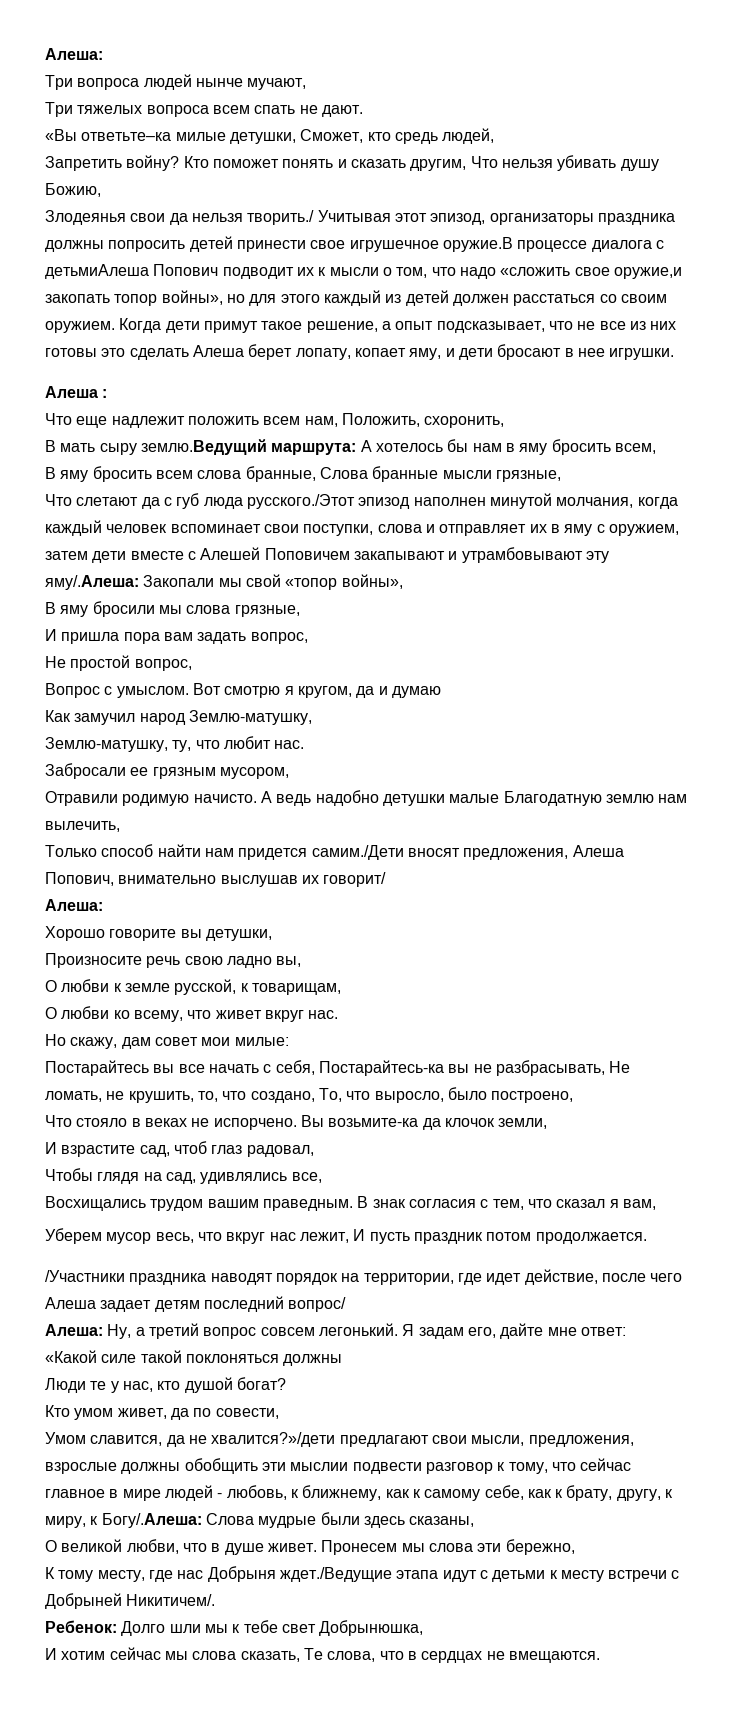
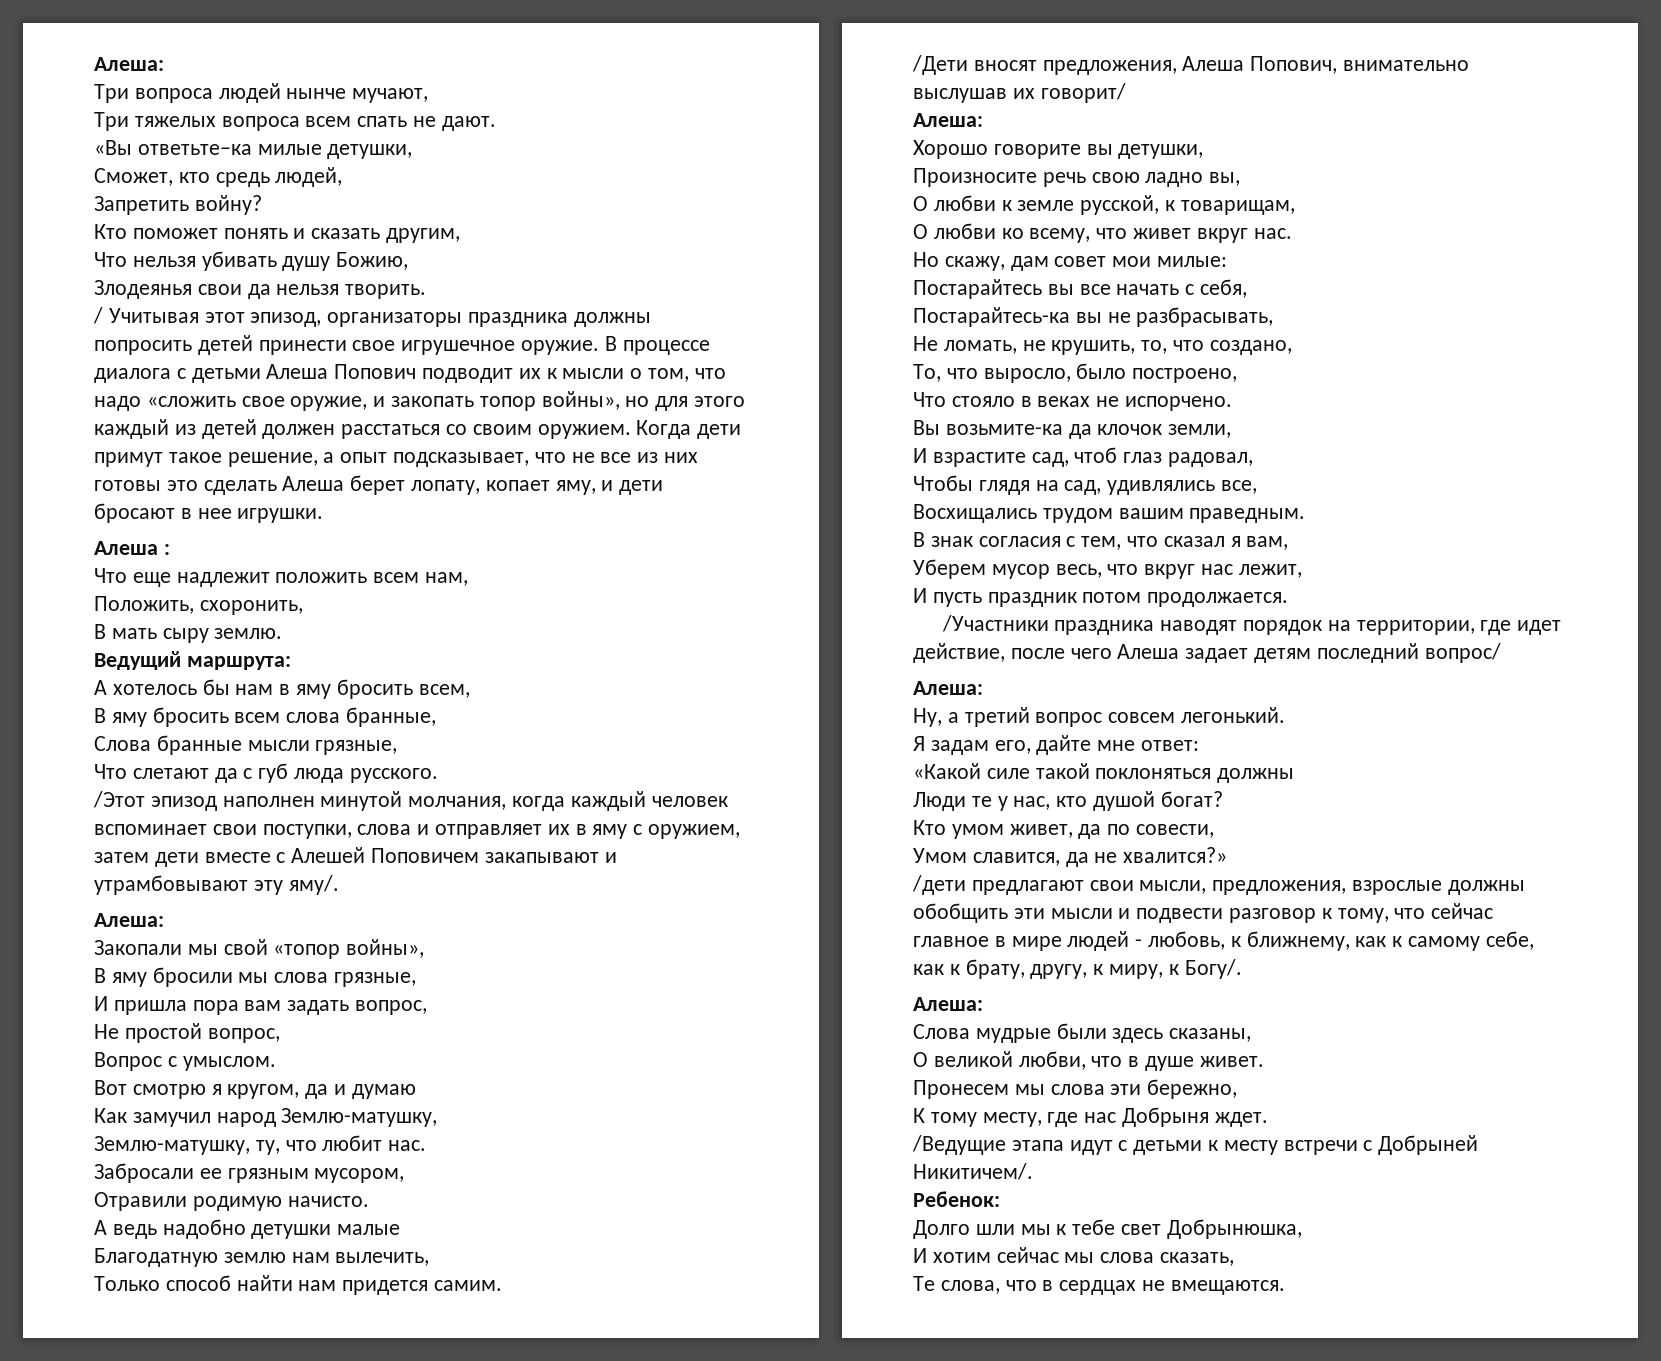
- «Вы ответьте–ка милые детушки, Сможет, кто средь людей,
+ «Вы ответьте–ка милые детушки,
+ Сможет, кто средь людей,
- Запретить войну? Кто поможет понять и сказать другим, Что нельзя убивать душу Божию,
+ Запретить войну?
+ Кто поможет понять и сказать другим,
+ Что нельзя убивать душу Божию,
- Злодеянья свои да нельзя творить./ Учитывая этот эпизод, организаторы праздника должны попросить детей принести свое игрушечное оружие.В процессе диалога с детьмиАлеша Попович подводит их к мысли о том, что надо «сложить свое оружие,и закопать топор войны», но для этого каждый из детей должен расстаться со своим оружием.
+ Злодеянья свои да нельзя творить.
+ / Учитывая этот эпизод, организаторы праздника должны попросить детей принести свое игрушечное оружие. В процессе диалога с детьми Алеша Попович подводит их к мысли о том, что надо «сложить свое оружие, и закопать топор войны», но для этого каждый из детей должен расстаться со своим оружием.
- Что еще надлежит положить всем нам, Положить, схоронить,
+ Что еще надлежит положить всем нам,
+ Положить, схоронить,
- В мать сыру землю.Ведущий маршрута: А хотелось бы нам в яму бросить всем,
+ В мать сыру землю.
+ Ведущий маршрута:
+ А хотелось бы нам в яму бросить всем,
- В яму бросить всем слова бранные, Слова бранные мысли грязные,
+ В яму бросить всем слова бранные,
+ Слова бранные мысли грязные,
- Что слетают да с губ люда русского./Этот эпизод наполнен минутой молчания, когда каждый человек вспоминает свои поступки, слова и отправляет их в яму с оружием, затем дети вместе с Алешей Поповичем закапывают и утрамбовывают эту яму/.Алеша: Закопали мы свой «топор войны»,
+ Что слетают да с губ люда русского.
+ /Этот эпизод наполнен минутой молчания, когда каждый человек вспоминает свои поступки, слова и отправляет их в яму с оружием, затем дети вместе с Алешей Поповичем закапывают и утрамбовывают эту яму/.
+ Алеша:
+ Закопали мы свой «топор войны»,
- Вопрос с умыслом. Вот смотрю я кругом, да и думаю
+ Вопрос с умыслом.
+ Вот смотрю я кругом, да и думаю
- Отравили родимую начисто. А ведь надобно детушки малые Благодатную землю нам вылечить,
+ Отравили родимую начисто.
+ А ведь надобно детушки малые
+ Благодатную землю нам вылечить,
- Только способ найти нам придется самим./Дети вносят предложения, Алеша Попович, внимательно выслушав их говорит/
+ Только способ найти нам придется самим.
+ /Дети вносят предложения, Алеша Попович, внимательно выслушав их говорит/
- Постарайтесь вы все начать с себя, Постарайтесь-ка вы не разбрасывать, Не ломать, не крушить, то, что создано, То, что выросло, было построено,
+ Постарайтесь вы все начать с себя,
+ Постарайтесь-ка вы не разбрасывать,
+ Не ломать, не крушить, то, что создано,
+ То, что выросло, было построено,
- Что стояло в веках не испорчено. Вы возьмите-ка да клочок земли,
+ Что стояло в веках не испорчено.
+ Вы возьмите-ка да клочок земли,
- Восхищались трудом вашим праведным. В знак согласия с тем, что сказал я вам,
+ Восхищались трудом вашим праведным.
+ В знак согласия с тем, что сказал я вам,
- Уберем мусор весь, что вкруг нас лежит, И пусть праздник потом продолжается.
+ Уберем мусор весь, что вкруг нас лежит,
+ И пусть праздник потом продолжается.
  /Участники праздника наводят порядок на территории, где идет действие, после чего Алеша задает детям последний вопрос/
- Алеша: Ну, а третий вопрос совсем легонький. Я задам его, дайте мне ответ:
+ Алеша:
+ Ну, а третий вопрос совсем легонький.
+ Я задам его, дайте мне ответ:
- Умом славится, да не хвалится?»/дети предлагают свои мысли, предложения, взрослые должны обобщить эти мыслии подвести разговор к тому, что сейчас главное в мире людей - любовь, к ближнему, как к самому себе, как к брату, другу, к миру, к Богу/.Алеша: Слова мудрые были здесь сказаны,
+ Умом славится, да не хвалится?»
+ /дети предлагают свои мысли, предложения, взрослые должны обобщить эти мысли и подвести разговор к тому, что сейчас главное в мире людей - любовь, к ближнему, как к самому себе, как к брату, другу, к миру, к Богу/.
+ Алеша:
+ Слова мудрые были здесь сказаны,
- О великой любви, что в душе живет. Пронесем мы слова эти бережно,
+ О великой любви, что в душе живет.
+ Пронесем мы слова эти бережно,
- К тому месту, где нас Добрыня ждет./Ведущие этапа идут с детьми к месту встречи с Добрыней Никитичем/.
+ К тому месту, где нас Добрыня ждет.
+ /Ведущие этапа идут с детьми к месту встречи с Добрыней Никитичем/.
- Ребенок: Долго шли мы к тебе свет Добрынюшка,
+ Ребенок:
+ Долго шли мы к тебе свет Добрынюшка,
- И хотим сейчас мы слова сказать, Те слова, что в сердцах не вмещаются.
+ И хотим сейчас мы слова сказать,
+ Те слова, что в сердцах не вмещаются.

